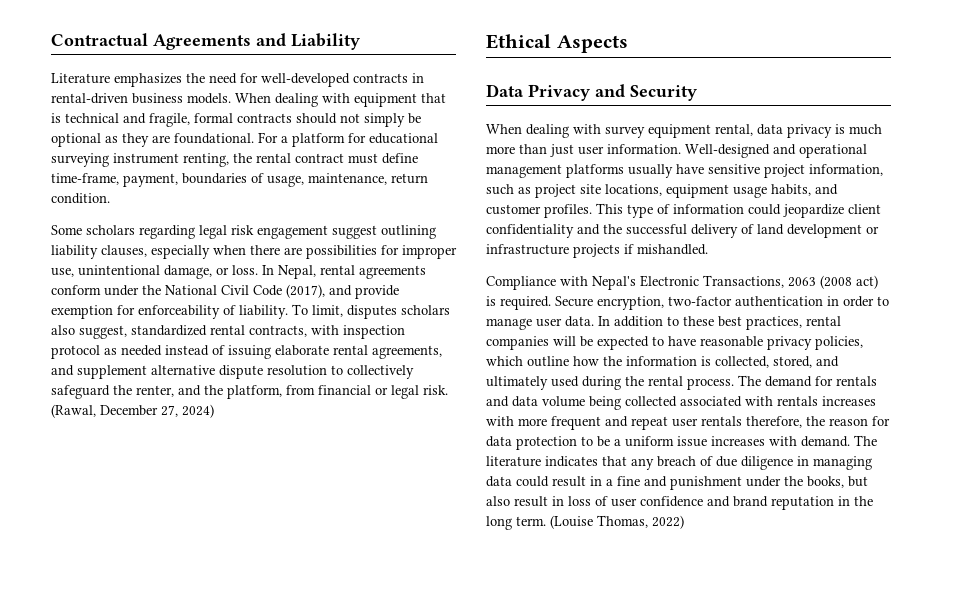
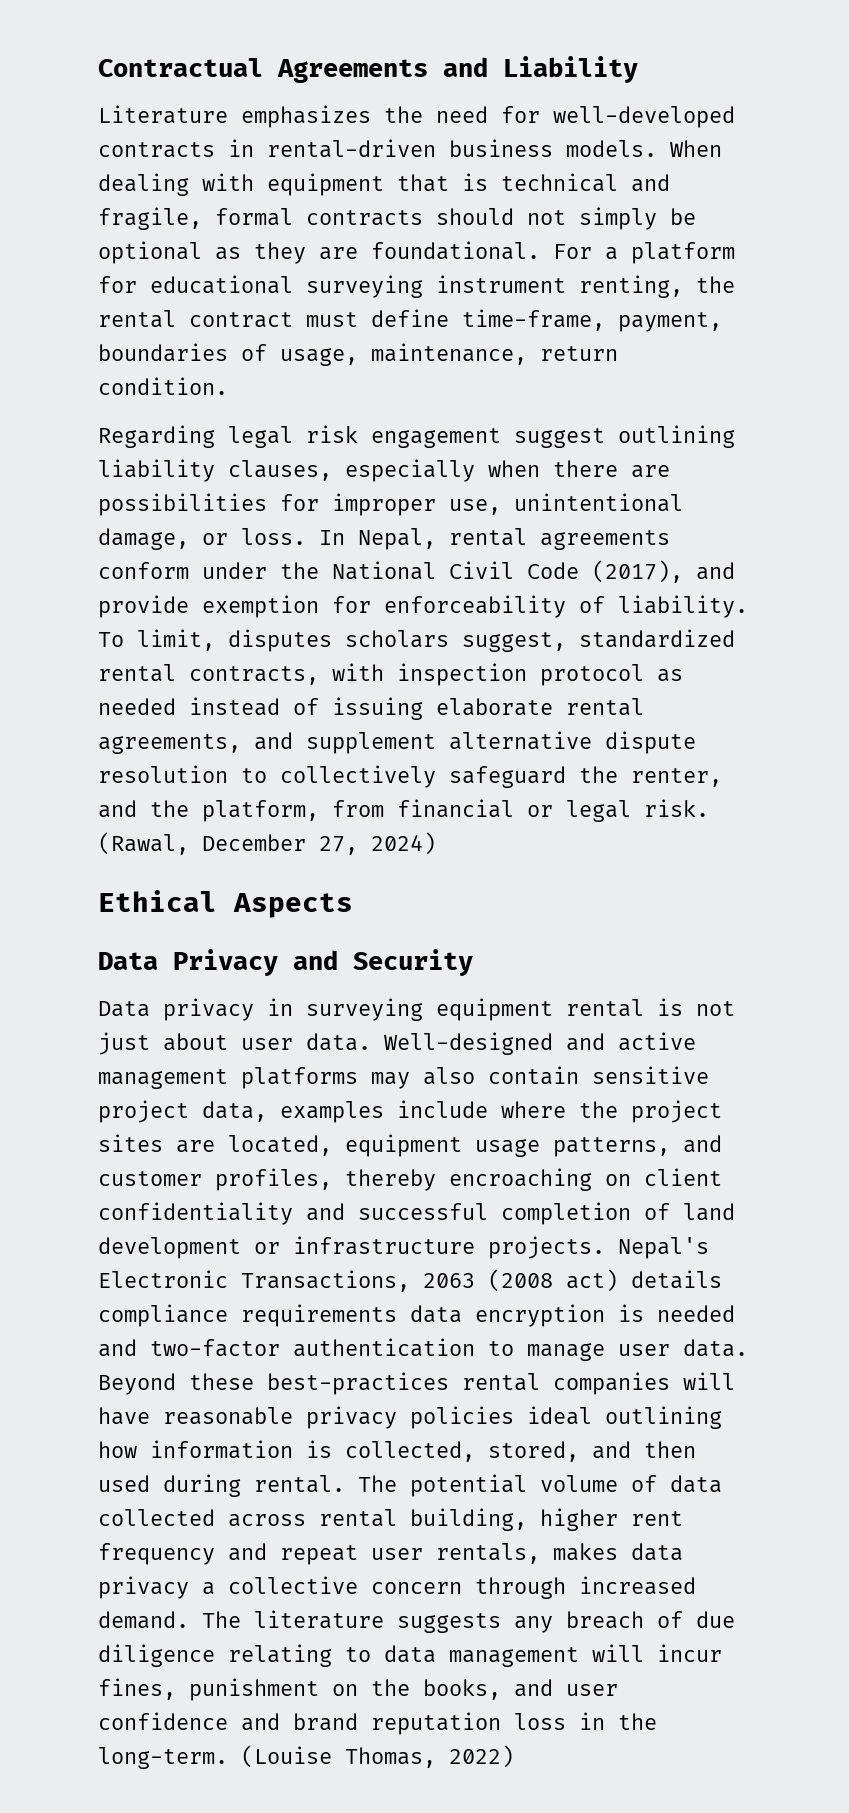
- Some scholars regarding legal risk engagement suggest outlining liability clauses, especially when there are possibilities for improper use, unintentional damage, or loss.
+ Regarding legal risk engagement suggest outlining liability clauses, especially when there are possibilities for improper use, unintentional damage, or loss.
- To limit, disputes scholars also suggest, standardized rental contracts, with inspection protocol as needed instead of issuing elaborate rental agreements, and supplement alternative dispute resolution to collectively safeguard the renter, and the platform, from financial or legal risk.
+ To limit, disputes scholars suggest, standardized rental contracts, with inspection protocol as needed instead of issuing elaborate rental agreements, and supplement alternative dispute resolution to collectively safeguard the renter, and the platform, from financial or legal risk.
- When dealing with survey equipment rental, data privacy is much more than just user information.
+ Data privacy in surveying equipment rental is not just about user data.
- Well-designed and operational management platforms usually have sensitive project information, such as project site locations, equipment usage habits, and customer profiles. This type of information could jeopardize client confidentiality and the successful delivery of land development or infrastructure projects if mishandled.
- Compliance with Nepal's Electronic Transactions, 2063 (2008 act) is required. Secure encryption, two-factor authentication in order to manage user data. In addition to these best practices, rental companies will be expected to have reasonable privacy policies, which outline how the information is collected, stored, and ultimately used during the rental process. The demand for rentals and data volume being collected associated with rentals increases with more frequent and repeat user rentals therefore, the reason for data protection to be a uniform issue increases with demand.
+ Well-designed and active management platforms may also contain sensitive project data, examples include where the project sites are located, equipment usage patterns, and customer profiles, thereby encroaching on client confidentiality and successful completion of land development or infrastructure projects. Nepal's Electronic Transactions, 2063 (2008 act) details compliance requirements data encryption is needed and two-factor authentication to manage user data. Beyond these best-practices rental companies will have reasonable privacy policies ideal outlining how information is collected, stored, and then used during rental. The potential volume of data collected across rental building, higher rent frequency and repeat user rentals, makes data privacy a collective concern through increased demand.
- The literature indicates that any breach of due diligence in managing data could result in a fine and punishment under the books, but also result in loss of user confidence and brand reputation in the long term.
+ The literature suggests any breach of due diligence relating to data management will incur fines, punishment on the books, and user confidence and brand reputation loss in the long-term.

